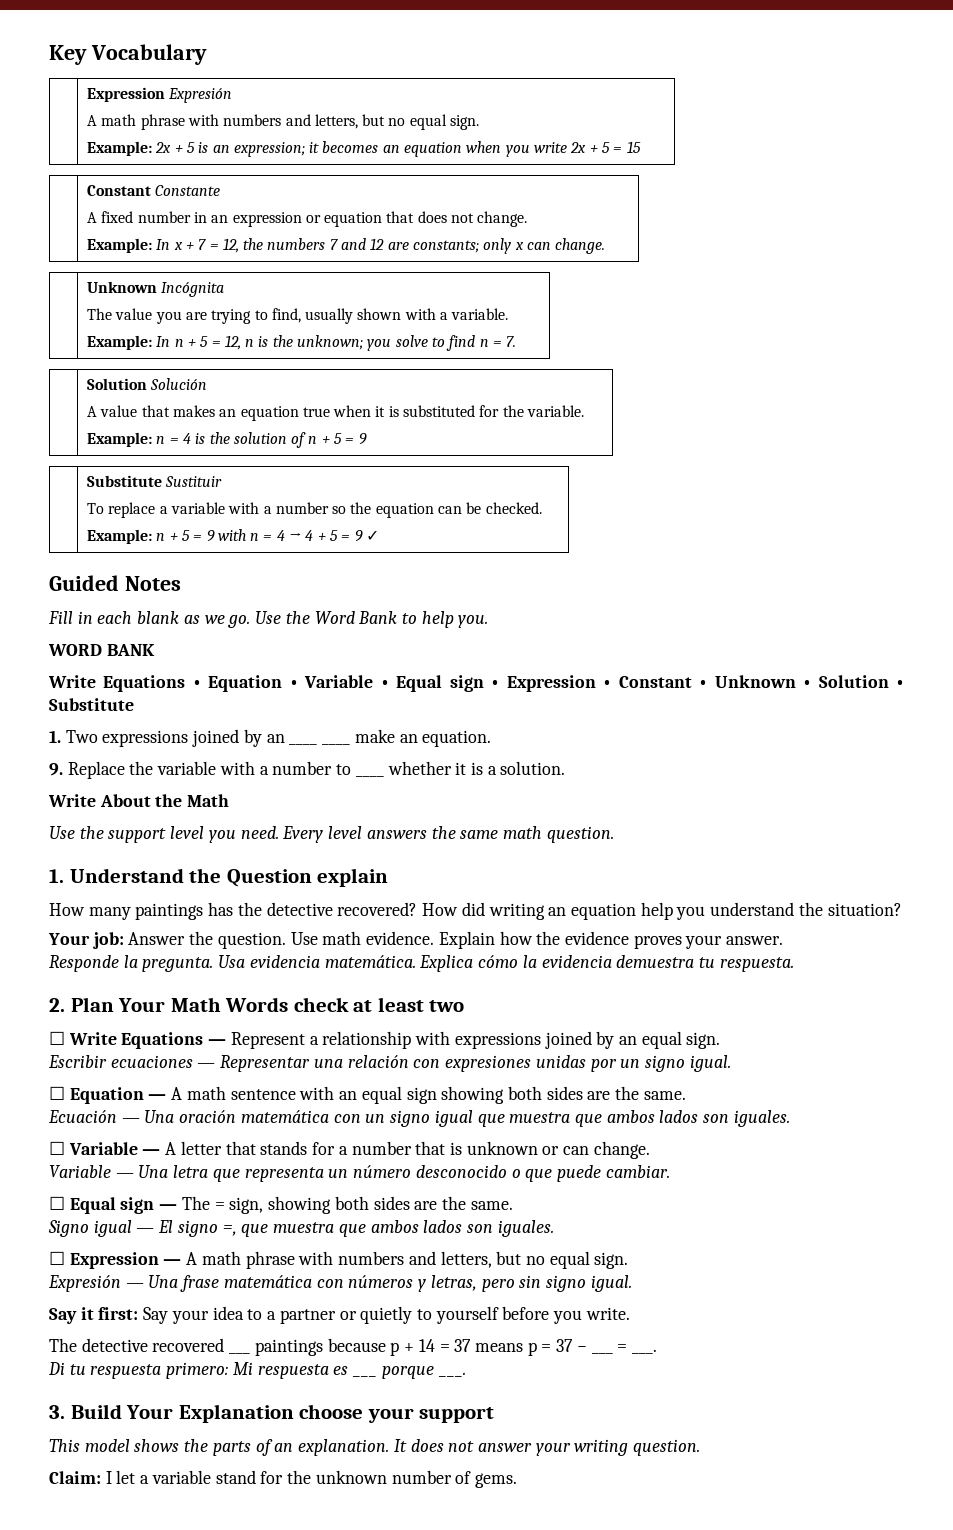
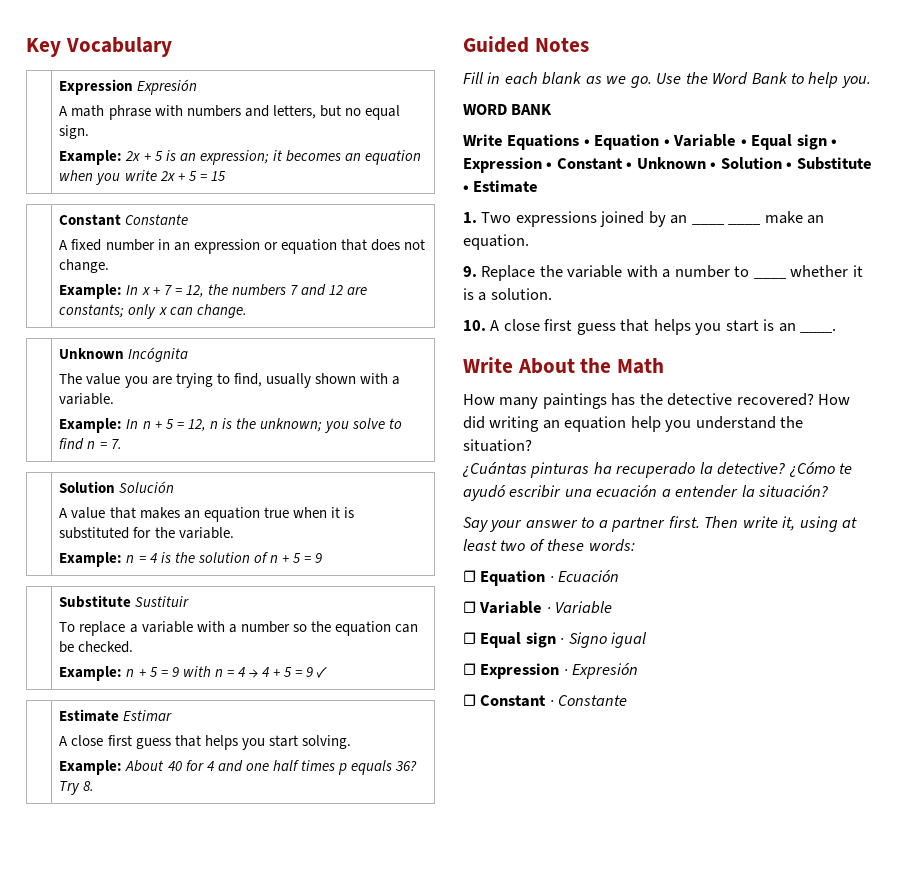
+ | Estimate Estimar
+ A close first guess that helps you start solving.
+ Example: About 40 for 4 and one half times p equals 36? Try 8.
- Write Equations • Equation • Variable • Equal sign • Expression • Constant • Unknown • Solution • Substitute
+ Write Equations • Equation • Variable • Equal sign • Expression • Constant • Unknown • Solution • Substitute • Estimate
+ 10. A close first guess that helps you start is an ____.
  Write About the Math
- Use the support level you need. Every level answers the same math question.
- 1. Understand the Question explain
- Your job: Answer the question. Use math evidence. Explain how the evidence proves your answer.
- Responde la pregunta. Usa evidencia matemática. Explica cómo la evidencia demuestra tu respuesta.
- 2. Plan Your Math Words check at least two
- ☐ Write Equations — Represent a relationship with expressions joined by an equal sign.
- Escribir ecuaciones — Representar una relación con expresiones unidas por un signo igual.
- ☐ Equation — A math sentence with an equal sign showing both sides are the same.
- Ecuación — Una oración matemática con un signo igual que muestra que ambos lados son iguales.
- ☐ Variable — A letter that stands for a number that is unknown or can change.
- Variable — Una letra que representa un número desconocido o que puede cambiar.
- ☐ Equal sign — The = sign, showing both sides are the same.
- Signo igual — El signo =, que muestra que ambos lados son iguales.
- ☐ Expression — A math phrase with numbers and letters, but no equal sign.
- Expresión — Una frase matemática con números y letras, pero sin signo igual.
- Say it first: Say your idea to a partner or quietly to yourself before you write.
- The detective recovered ___ paintings because p + 14 = 37 means p = 37 − ___ = ___.
- Di tu respuesta primero: Mi respuesta es ___ porque ___.
- 3. Build Your Explanation choose your support
- This model shows the parts of an explanation. It does not answer your writing question.
- Claim: I let a variable stand for the unknown number of gems.
+ ¿Cuántas pinturas ha recuperado la detective? ¿Cómo te ayudó escribir una ecuación a entender la situación?
+ Say your answer to a partner first. Then write it, using at least two of these words:
+ ☐ Equation · Ecuación
+ ☐ Variable · Variable
+ ☐ Equal sign · Signo igual
+ ☐ Expression · Expresión
+ ☐ Constant · Constante

